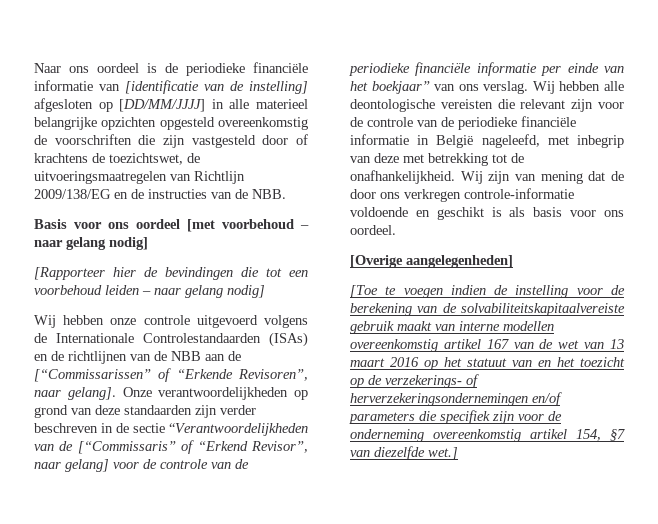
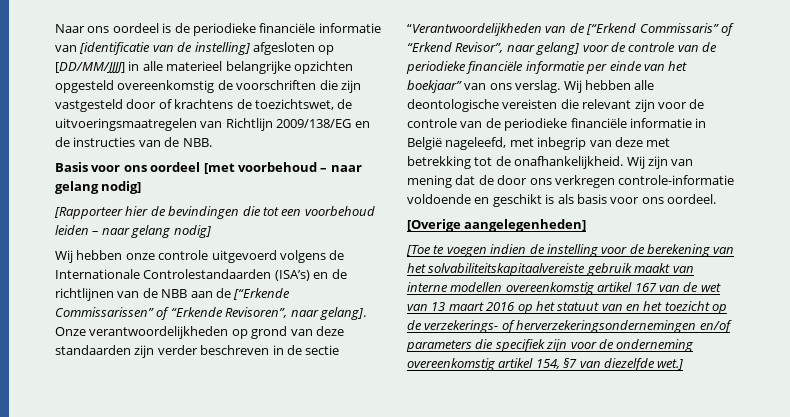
- Wij hebben onze controle uitgevoerd volgens de Internationale Controlestandaarden (ISAs) en de richtlijnen van de NBB aan de [“Commissarissen” of “Erkende Revisoren”, naar gelang].
+ Wij hebben onze controle uitgevoerd volgens de Internationale Controlestandaarden (ISA’s) en de richtlijnen van de NBB aan de [“Erkende Commissarissen” of “Erkende Revisoren”, naar gelang].
- Onze verantwoordelijkheden op grond van deze standaarden zijn verder beschreven in de sectie “Verantwoordelijkheden van de [“Commissaris” of “Erkend Revisor”, naar gelang] voor de controle van de periodieke financiële informatie per einde van het boekjaar” van ons verslag.
+ Onze verantwoordelijkheden op grond van deze standaarden zijn verder beschreven in de sectie “Verantwoordelijkheden van de [“Erkend Commissaris” of “Erkend Revisor”, naar gelang] voor de controle van de periodieke financiële informatie per einde van het boekjaar” van ons verslag.
- [Toe te voegen indien de instelling voor de berekening van de solvabiliteitskapitaalvereiste gebruik maakt van interne modellen overeenkomstig artikel 167 van de wet van 13 maart 2016 op het statuut van en het toezicht op de verzekerings- of herverzekeringsondernemingen en/of parameters die specifiek zijn voor de onderneming overeenkomstig artikel 154, §7 van diezelfde wet.]
+ [Toe te voegen indien de instelling voor de berekening van het solvabiliteitskapitaalvereiste gebruik maakt van interne modellen overeenkomstig artikel 167 van de wet van 13 maart 2016 op het statuut van en het toezicht op de verzekerings- of herverzekeringsondernemingen en/of parameters die specifiek zijn voor de onderneming overeenkomstig artikel 154, §7 van diezelfde wet.]

